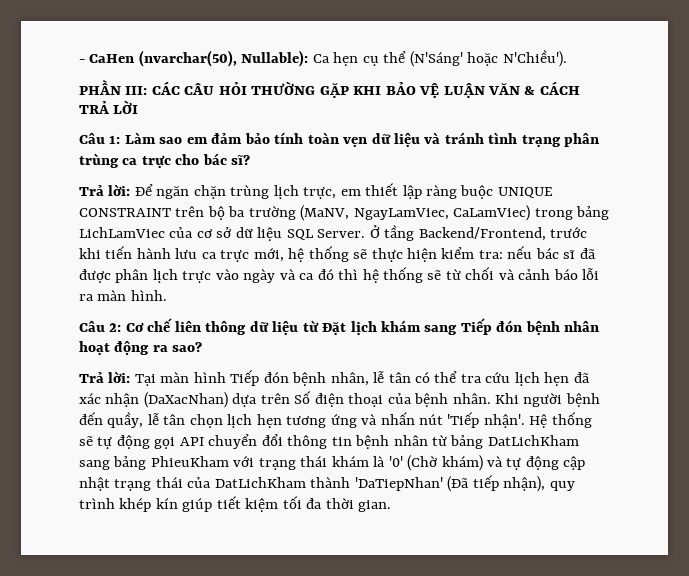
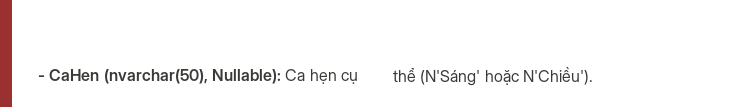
- PHẦN III: CÁC CÂU HỎI THƯỜNG GẶP KHI BẢO VỆ LUẬN VĂN & CÁCH TRẢ LỜI
- Câu 1: Làm sao em đảm bảo tính toàn vẹn dữ liệu và tránh tình trạng phân trùng ca trực cho bác sĩ?
- Trả lời: Để ngăn chặn trùng lịch trực, em thiết lập ràng buộc UNIQUE CONSTRAINT trên bộ ba trường (MaNV, NgayLamViec, CaLamViec) trong bảng LichLamViec của cơ sở dữ liệu SQL Server. Ở tầng Backend/Frontend, trước khi tiến hành lưu ca trực mới, hệ thống sẽ thực hiện kiểm tra: nếu bác sĩ đã được phân lịch trực vào ngày và ca đó thì hệ thống sẽ từ chối và cảnh báo lỗi ra màn hình.
- Câu 2: Cơ chế liên thông dữ liệu từ Đặt lịch khám sang Tiếp đón bệnh nhân hoạt động ra sao?
- Trả lời: Tại màn hình Tiếp đón bệnh nhân, lễ tân có thể tra cứu lịch hẹn đã xác nhận (DaXacNhan) dựa trên Số điện thoại của bệnh nhân. Khi người bệnh đến quầy, lễ tân chọn lịch hẹn tương ứng và nhấn nút 'Tiếp nhận'. Hệ thống sẽ tự động gọi API chuyển đổi thông tin bệnh nhân từ bảng DatLichKham sang bảng PhieuKham với trạng thái khám là '0' (Chờ khám) và tự động cập nhật trạng thái của DatLichKham thành 'DaTiepNhan' (Đã tiếp nhận), quy trình khép kín giúp tiết kiệm tối đa thời gian.

